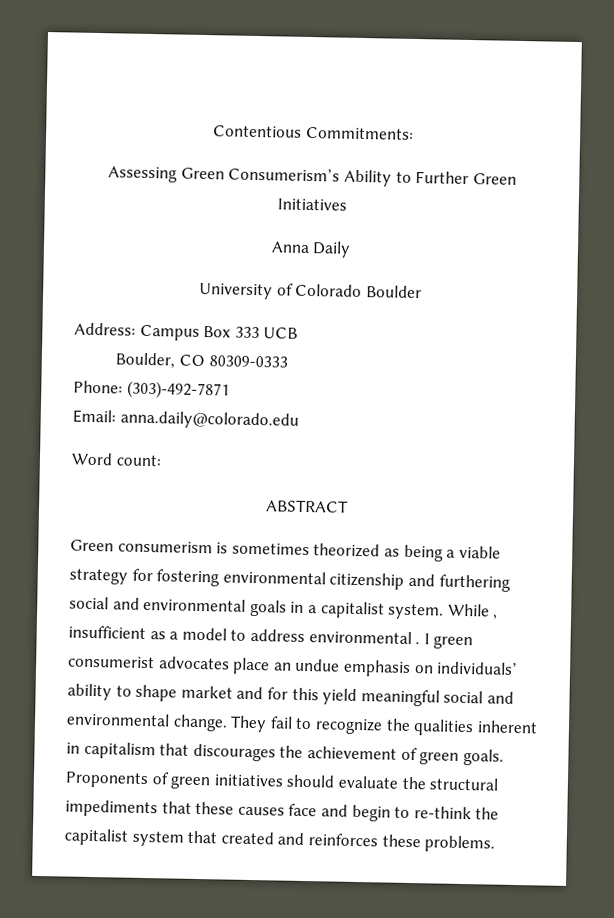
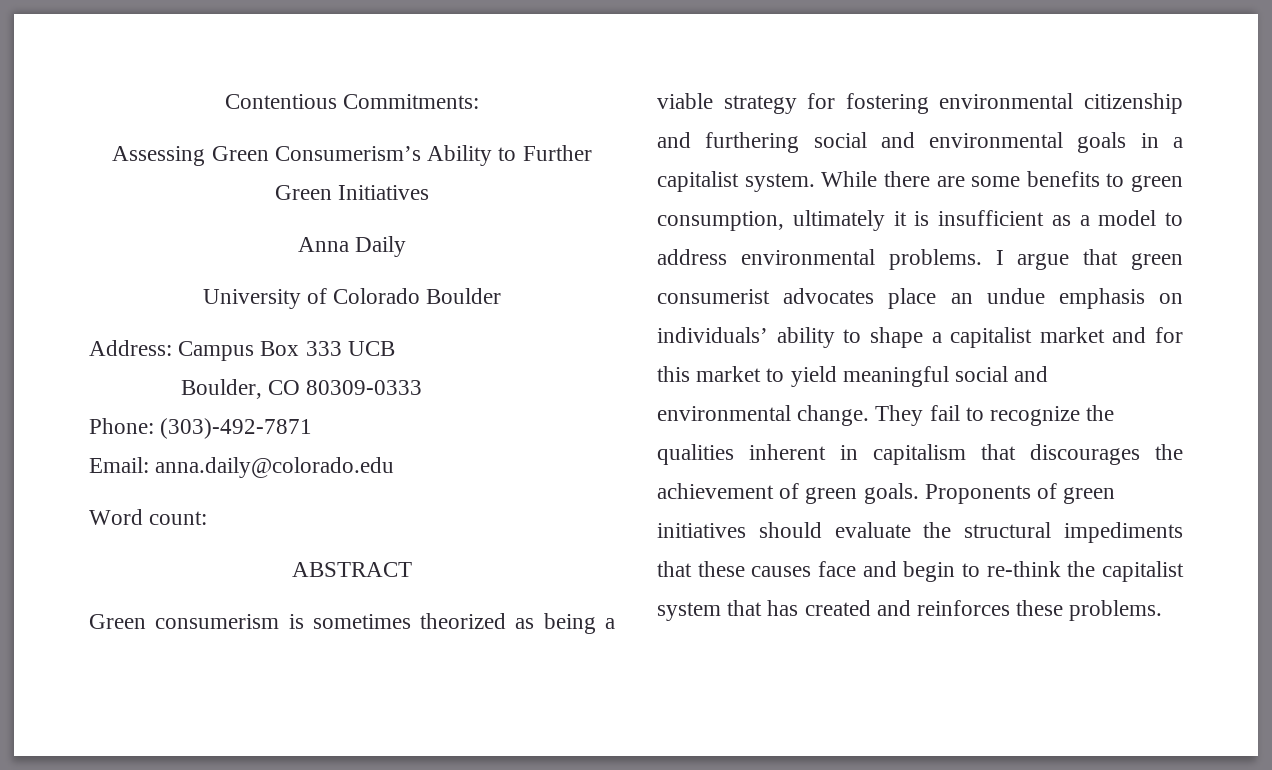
- While , insufficient as a model to address environmental . I green consumerist advocates place an undue emphasis on individuals’ ability to shape market and for this yield meaningful social and environmental change.
+ While there are some benefits to green consumption, ultimately it is insufficient as a model to address environmental problems. I argue that green consumerist advocates place an undue emphasis on individuals’ ability to shape a capitalist market and for this market to yield meaningful social and environmental change.
- Proponents of green initiatives should evaluate the structural impediments that these causes face and begin to re-think the capitalist system that created and reinforces these problems.
+ Proponents of green initiatives should evaluate the structural impediments that these causes face and begin to re-think the capitalist system that has created and reinforces these problems.

